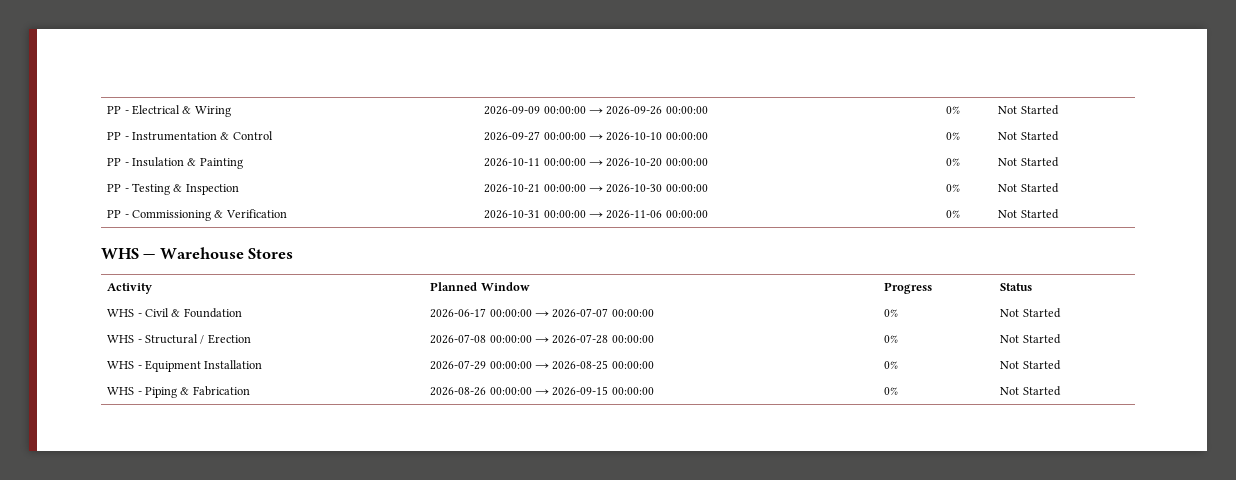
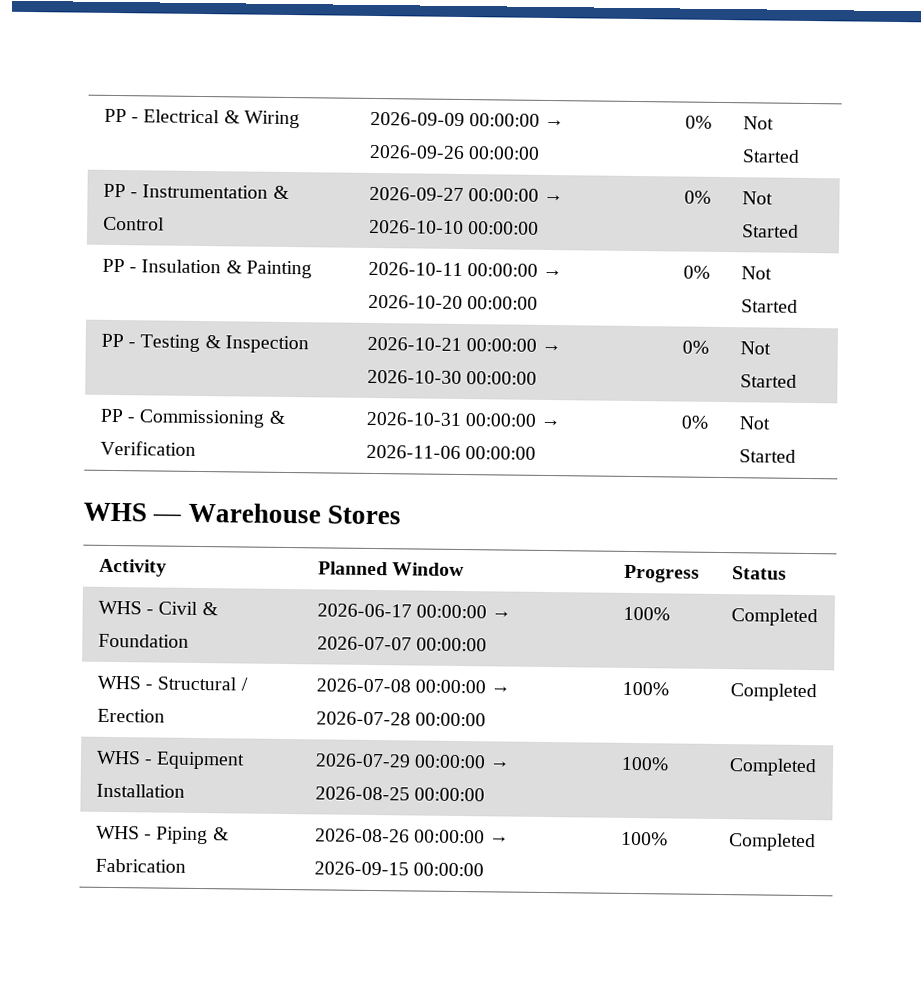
- WHS - Civil & Foundation | 2026-06-17 00:00:00 → 2026-07-07 00:00:00 | 0% | Not Started
+ WHS - Civil & Foundation | 2026-06-17 00:00:00 → 2026-07-07 00:00:00 | 100% | Completed
- WHS - Structural / Erection | 2026-07-08 00:00:00 → 2026-07-28 00:00:00 | 0% | Not Started
+ WHS - Structural / Erection | 2026-07-08 00:00:00 → 2026-07-28 00:00:00 | 100% | Completed
- WHS - Equipment Installation | 2026-07-29 00:00:00 → 2026-08-25 00:00:00 | 0% | Not Started
+ WHS - Equipment Installation | 2026-07-29 00:00:00 → 2026-08-25 00:00:00 | 100% | Completed
- WHS - Piping & Fabrication | 2026-08-26 00:00:00 → 2026-09-15 00:00:00 | 0% | Not Started
+ WHS - Piping & Fabrication | 2026-08-26 00:00:00 → 2026-09-15 00:00:00 | 100% | Completed

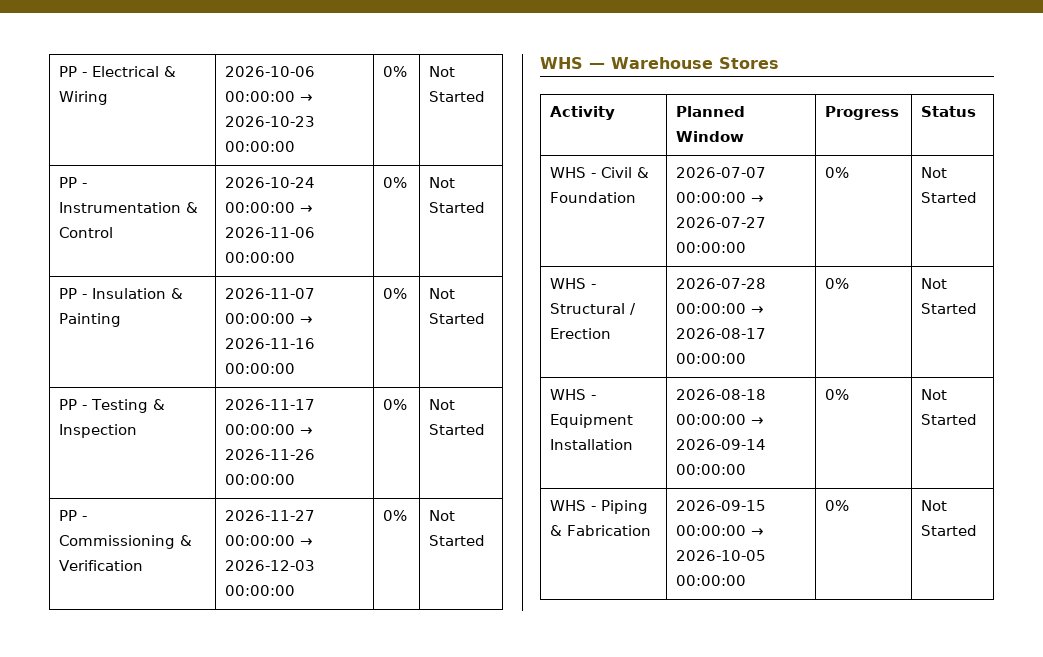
- PP - Electrical & Wiring | 2026-09-09 00:00:00 → 2026-09-26 00:00:00 | 0% | Not Started
+ PP - Electrical & Wiring | 2026-10-06 00:00:00 → 2026-10-23 00:00:00 | 0% | Not Started
- PP - Instrumentation & Control | 2026-09-27 00:00:00 → 2026-10-10 00:00:00 | 0% | Not Started
+ PP - Instrumentation & Control | 2026-10-24 00:00:00 → 2026-11-06 00:00:00 | 0% | Not Started
- PP - Insulation & Painting | 2026-10-11 00:00:00 → 2026-10-20 00:00:00 | 0% | Not Started
+ PP - Insulation & Painting | 2026-11-07 00:00:00 → 2026-11-16 00:00:00 | 0% | Not Started
- PP - Testing & Inspection | 2026-10-21 00:00:00 → 2026-10-30 00:00:00 | 0% | Not Started
+ PP - Testing & Inspection | 2026-11-17 00:00:00 → 2026-11-26 00:00:00 | 0% | Not Started
- PP - Commissioning & Verification | 2026-10-31 00:00:00 → 2026-11-06 00:00:00 | 0% | Not Started
+ PP - Commissioning & Verification | 2026-11-27 00:00:00 → 2026-12-03 00:00:00 | 0% | Not Started
- WHS - Civil & Foundation | 2026-06-17 00:00:00 → 2026-07-07 00:00:00 | 100% | Completed
+ WHS - Civil & Foundation | 2026-07-07 00:00:00 → 2026-07-27 00:00:00 | 0% | Not Started
- WHS - Structural / Erection | 2026-07-08 00:00:00 → 2026-07-28 00:00:00 | 100% | Completed
+ WHS - Structural / Erection | 2026-07-28 00:00:00 → 2026-08-17 00:00:00 | 0% | Not Started
- WHS - Equipment Installation | 2026-07-29 00:00:00 → 2026-08-25 00:00:00 | 100% | Completed
+ WHS - Equipment Installation | 2026-08-18 00:00:00 → 2026-09-14 00:00:00 | 0% | Not Started
- WHS - Piping & Fabrication | 2026-08-26 00:00:00 → 2026-09-15 00:00:00 | 100% | Completed
+ WHS - Piping & Fabrication | 2026-09-15 00:00:00 → 2026-10-05 00:00:00 | 0% | Not Started

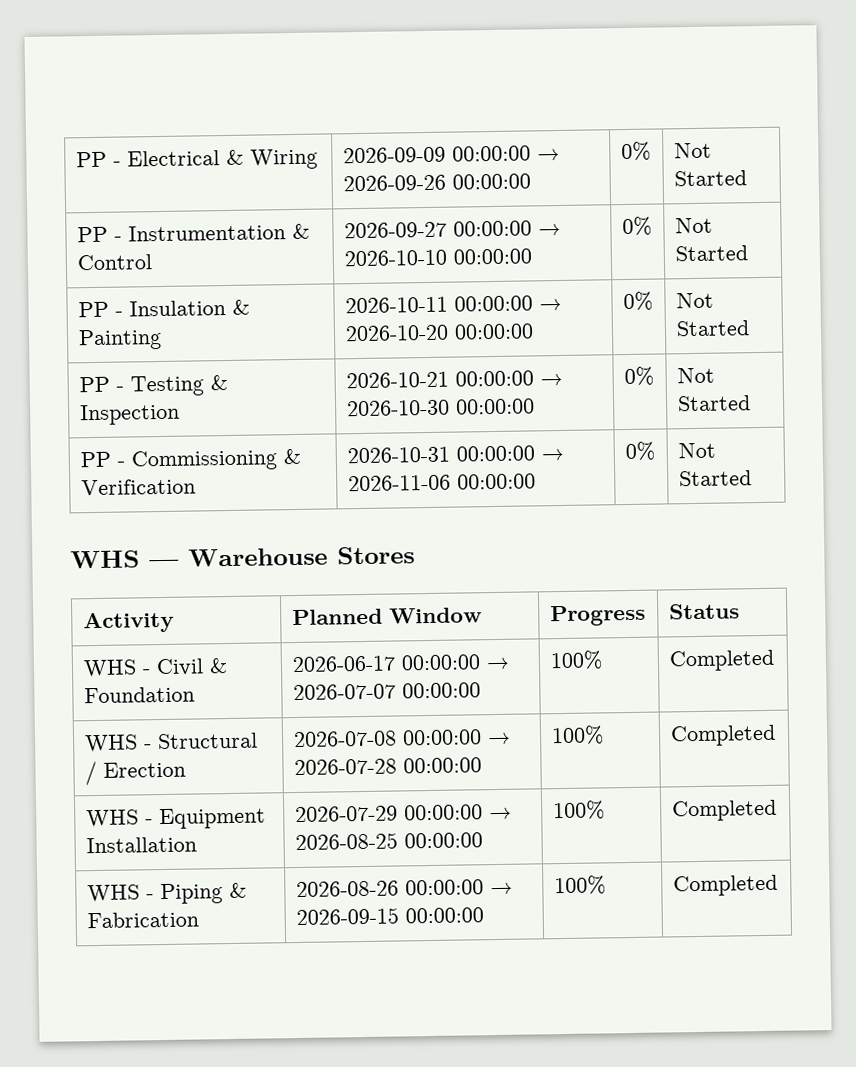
- PP - Electrical & Wiring | 2026-10-06 00:00:00 → 2026-10-23 00:00:00 | 0% | Not Started
+ PP - Electrical & Wiring | 2026-09-09 00:00:00 → 2026-09-26 00:00:00 | 0% | Not Started
- PP - Instrumentation & Control | 2026-10-24 00:00:00 → 2026-11-06 00:00:00 | 0% | Not Started
+ PP - Instrumentation & Control | 2026-09-27 00:00:00 → 2026-10-10 00:00:00 | 0% | Not Started
- PP - Insulation & Painting | 2026-11-07 00:00:00 → 2026-11-16 00:00:00 | 0% | Not Started
+ PP - Insulation & Painting | 2026-10-11 00:00:00 → 2026-10-20 00:00:00 | 0% | Not Started
- PP - Testing & Inspection | 2026-11-17 00:00:00 → 2026-11-26 00:00:00 | 0% | Not Started
+ PP - Testing & Inspection | 2026-10-21 00:00:00 → 2026-10-30 00:00:00 | 0% | Not Started
- PP - Commissioning & Verification | 2026-11-27 00:00:00 → 2026-12-03 00:00:00 | 0% | Not Started
+ PP - Commissioning & Verification | 2026-10-31 00:00:00 → 2026-11-06 00:00:00 | 0% | Not Started
- WHS - Civil & Foundation | 2026-07-07 00:00:00 → 2026-07-27 00:00:00 | 0% | Not Started
+ WHS - Civil & Foundation | 2026-06-17 00:00:00 → 2026-07-07 00:00:00 | 100% | Completed
- WHS - Structural / Erection | 2026-07-28 00:00:00 → 2026-08-17 00:00:00 | 0% | Not Started
+ WHS - Structural / Erection | 2026-07-08 00:00:00 → 2026-07-28 00:00:00 | 100% | Completed
- WHS - Equipment Installation | 2026-08-18 00:00:00 → 2026-09-14 00:00:00 | 0% | Not Started
+ WHS - Equipment Installation | 2026-07-29 00:00:00 → 2026-08-25 00:00:00 | 100% | Completed
- WHS - Piping & Fabrication | 2026-09-15 00:00:00 → 2026-10-05 00:00:00 | 0% | Not Started
+ WHS - Piping & Fabrication | 2026-08-26 00:00:00 → 2026-09-15 00:00:00 | 100% | Completed

